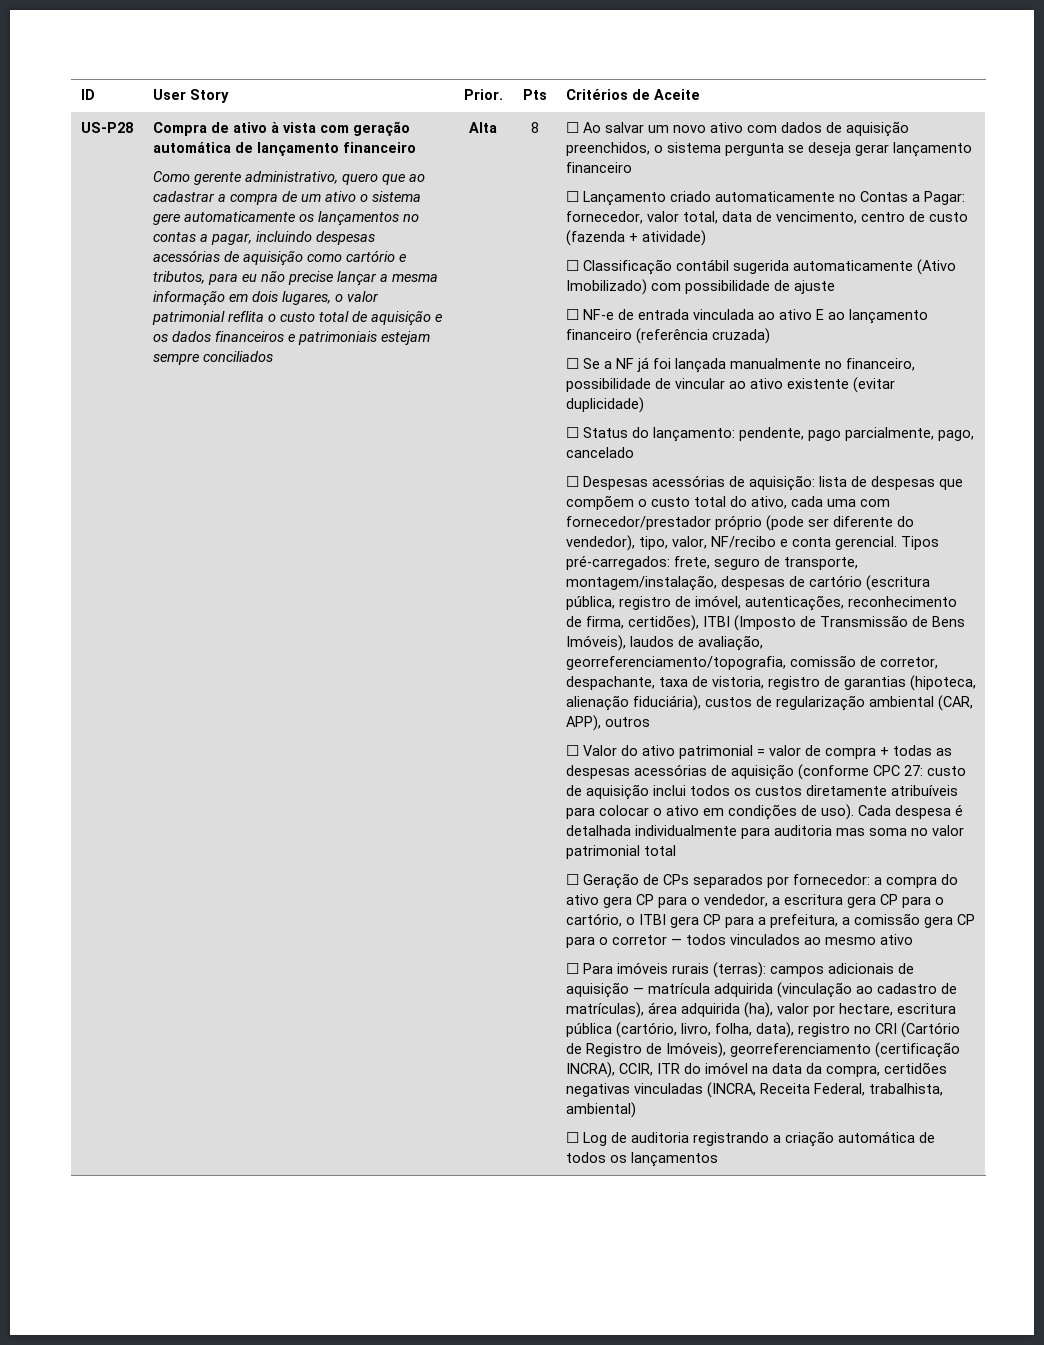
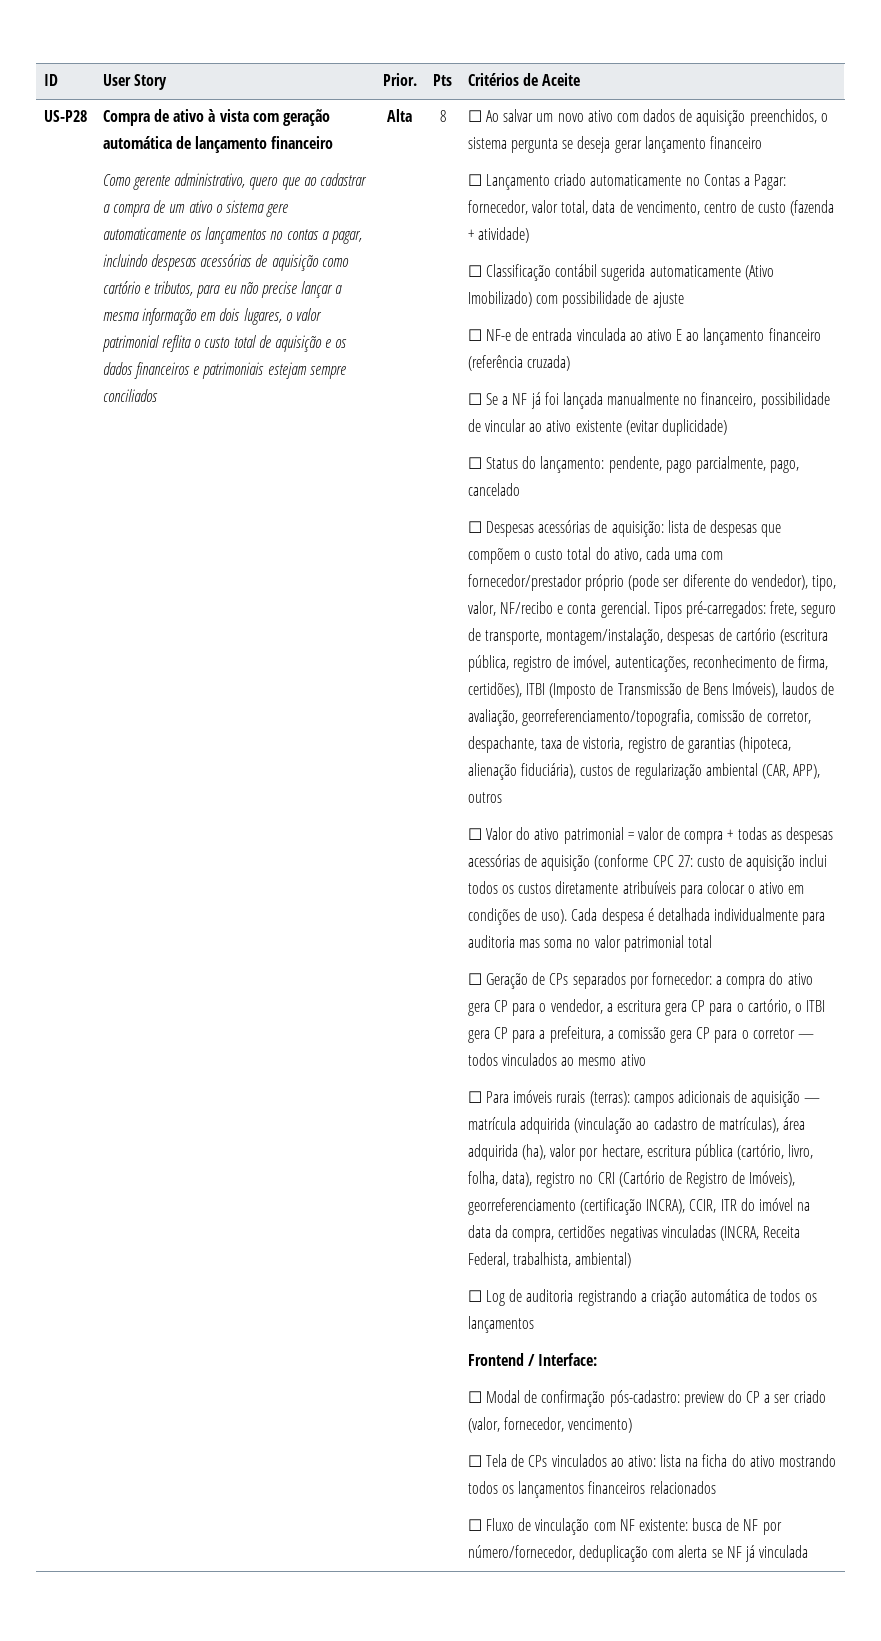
+ Frontend / Interface:
+ ☐ Modal de confirmação pós-cadastro: preview do CP a ser criado (valor, fornecedor, vencimento)
+ ☐ Tela de CPs vinculados ao ativo: lista na ficha do ativo mostrando todos os lançamentos financeiros relacionados
+ ☐ Fluxo de vinculação com NF existente: busca de NF por número/fornecedor, deduplicação com alerta se NF já vinculada

